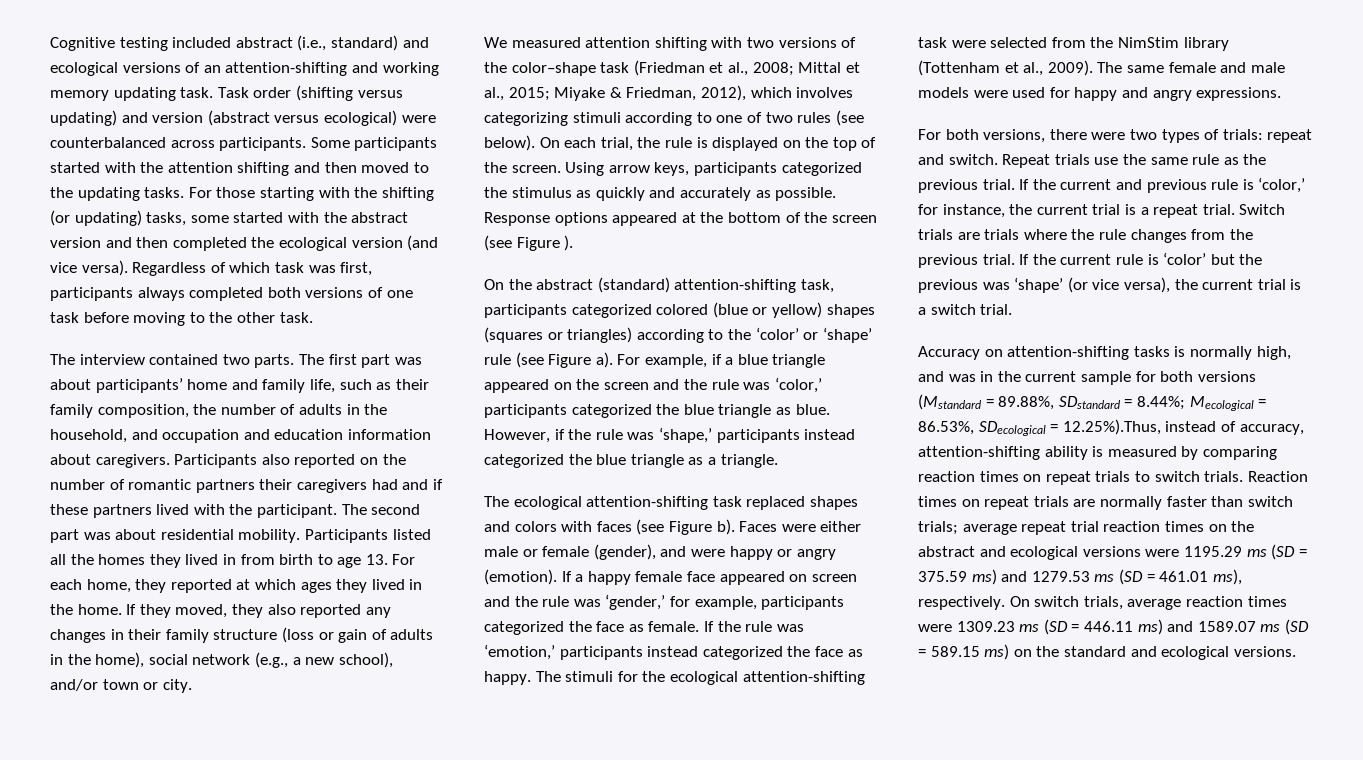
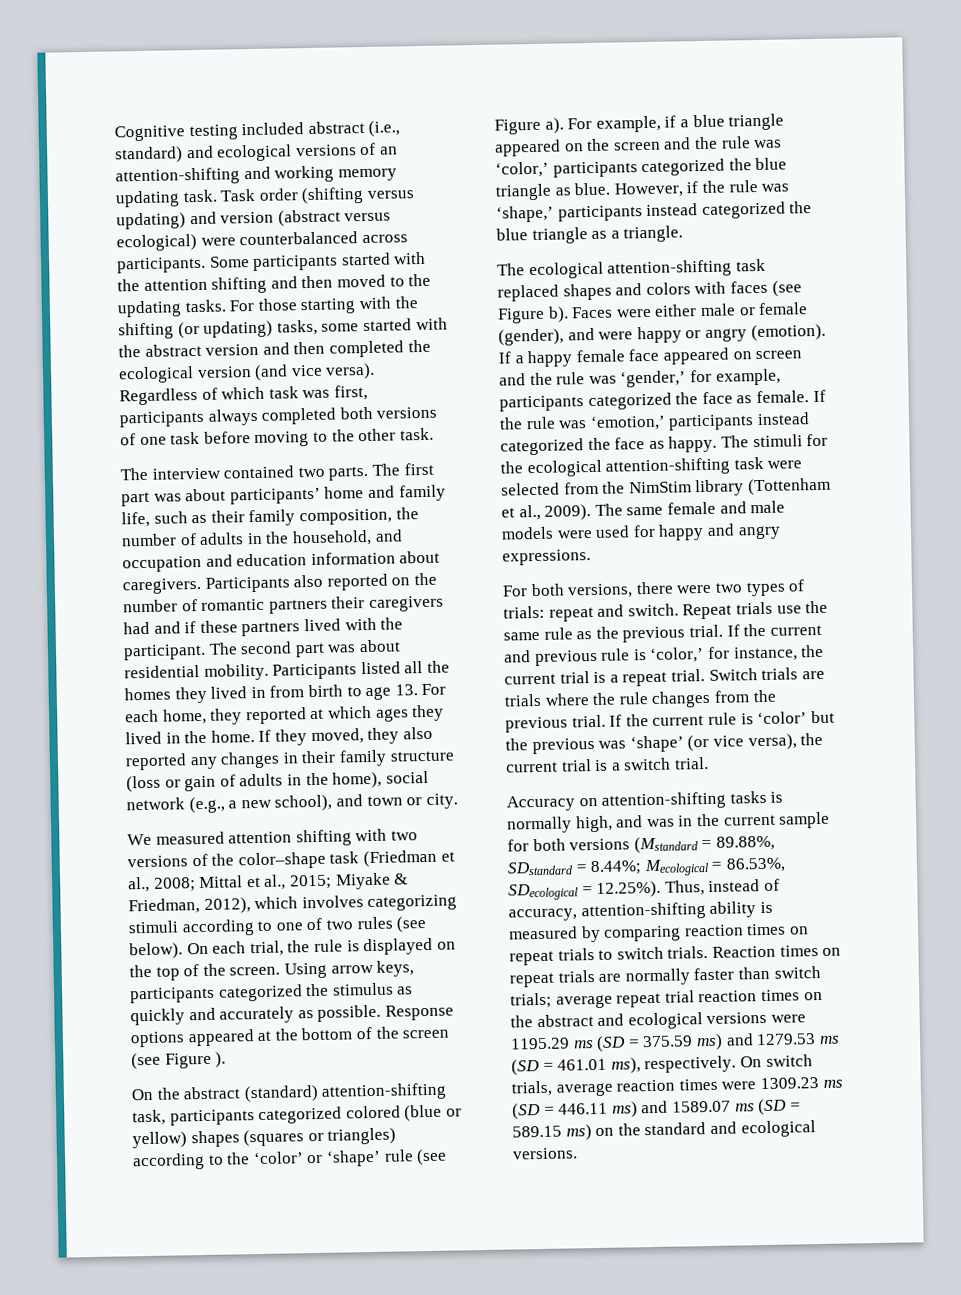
- If they moved, they also reported any changes in their family structure (loss or gain of adults in the home), social network (e.g., a new school), and/or town or city.
+ If they moved, they also reported any changes in their family structure (loss or gain of adults in the home), social network (e.g., a new school), and town or city.
- Accuracy on attention-shifting tasks is normally high, and was in the current sample for both versions (Mstandard = 89.88%, SDstandard = 8.44%; Mecological = 86.53%, SDecological = 12.25%).Thus, instead of accuracy, attention-shifting ability is measured by comparing reaction times on repeat trials to switch trials.
+ Accuracy on attention-shifting tasks is normally high, and was in the current sample for both versions (Mstandard = 89.88%, SDstandard = 8.44%; Mecological = 86.53%, SDecological = 12.25%). Thus, instead of accuracy, attention-shifting ability is measured by comparing reaction times on repeat trials to switch trials.

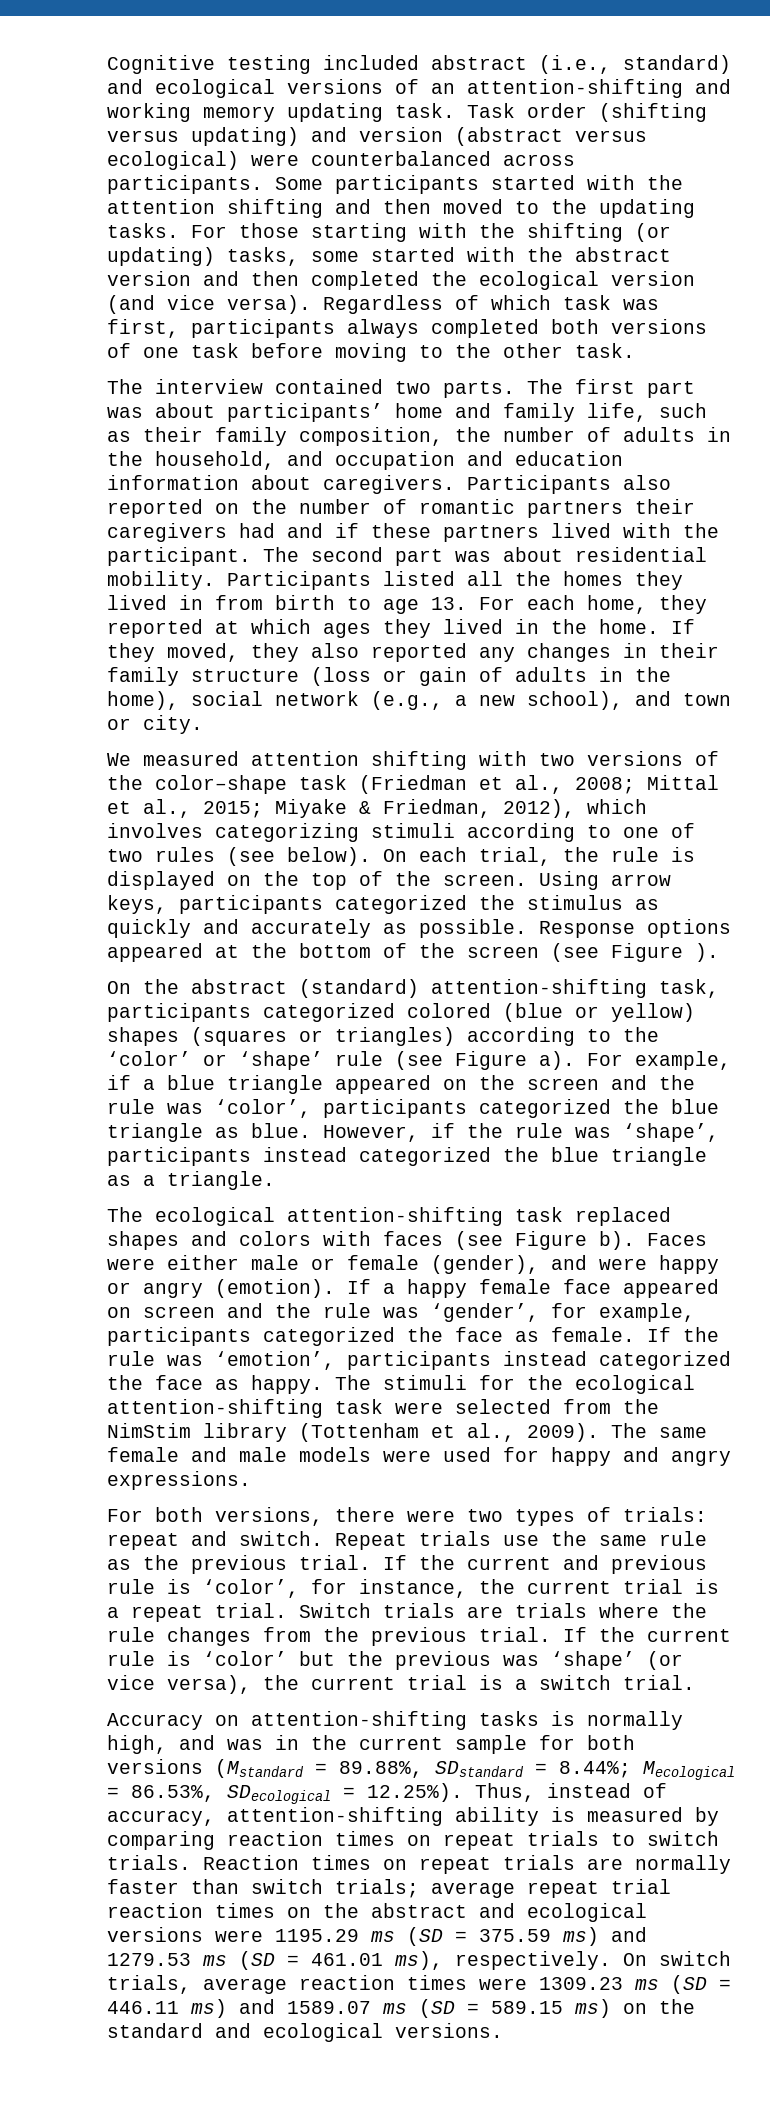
- For example, if a blue triangle appeared on the screen and the rule was ‘color,’ participants categorized the blue triangle as blue.
+ For example, if a blue triangle appeared on the screen and the rule was ‘color’, participants categorized the blue triangle as blue.
- However, if the rule was ‘shape,’ participants instead categorized the blue triangle as a triangle.
+ However, if the rule was ‘shape’, participants instead categorized the blue triangle as a triangle.
- If a happy female face appeared on screen and the rule was ‘gender,’ for example, participants categorized the face as female.
+ If a happy female face appeared on screen and the rule was ‘gender’, for example, participants categorized the face as female.
- If the rule was ‘emotion,’ participants instead categorized the face as happy.
+ If the rule was ‘emotion’, participants instead categorized the face as happy.
- If the current and previous rule is ‘color,’ for instance, the current trial is a repeat trial.
+ If the current and previous rule is ‘color’, for instance, the current trial is a repeat trial.

